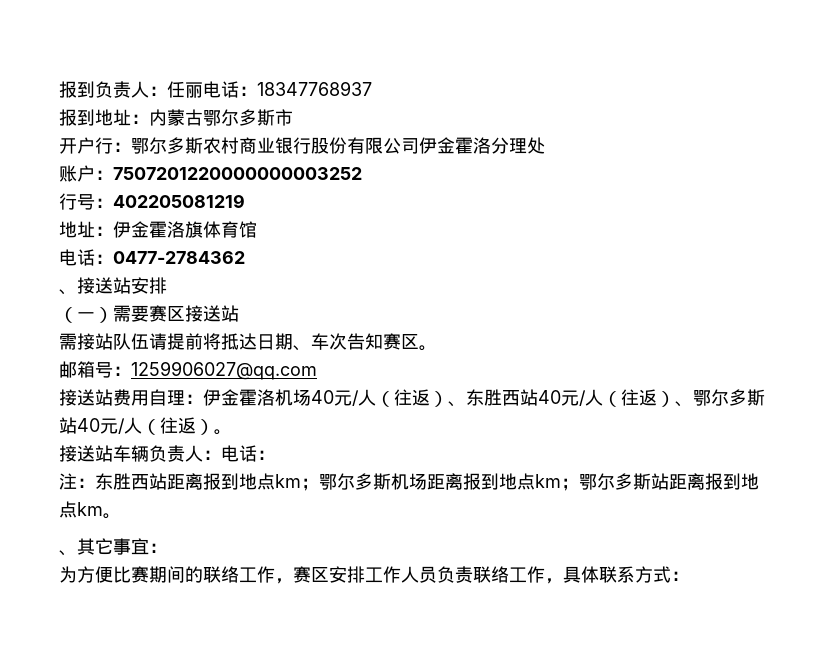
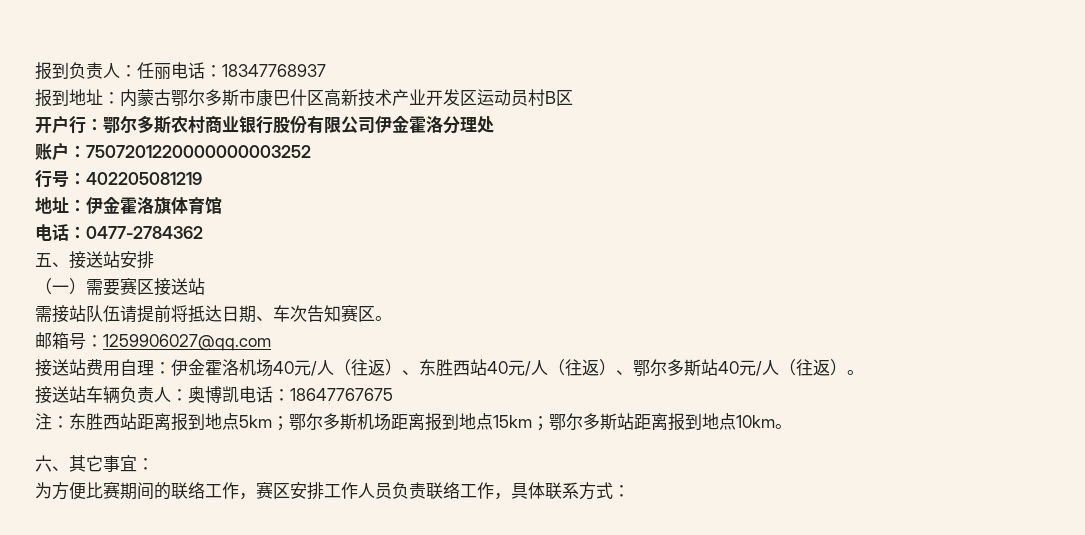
- 报到地址：内蒙古鄂尔多斯市
+ 报到地址：内蒙古鄂尔多斯市康巴什区高新技术产业开发区运动员村B区
- 、接送站安排
+ 五、接送站安排
- 接送站车辆负责人：电话：
+ 接送站车辆负责人：奥博凯电话：18647767675
- 注：东胜西站距离报到地点km；鄂尔多斯机场距离报到地点km；鄂尔多斯站距离报到地点km。
- 、其它事宜：
+ 注：东胜西站距离报到地点5km；鄂尔多斯机场距离报到地点15km；鄂尔多斯站距离报到地点10km。
+ 六、其它事宜：

